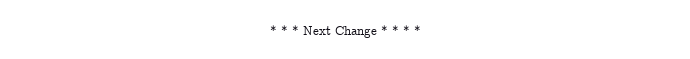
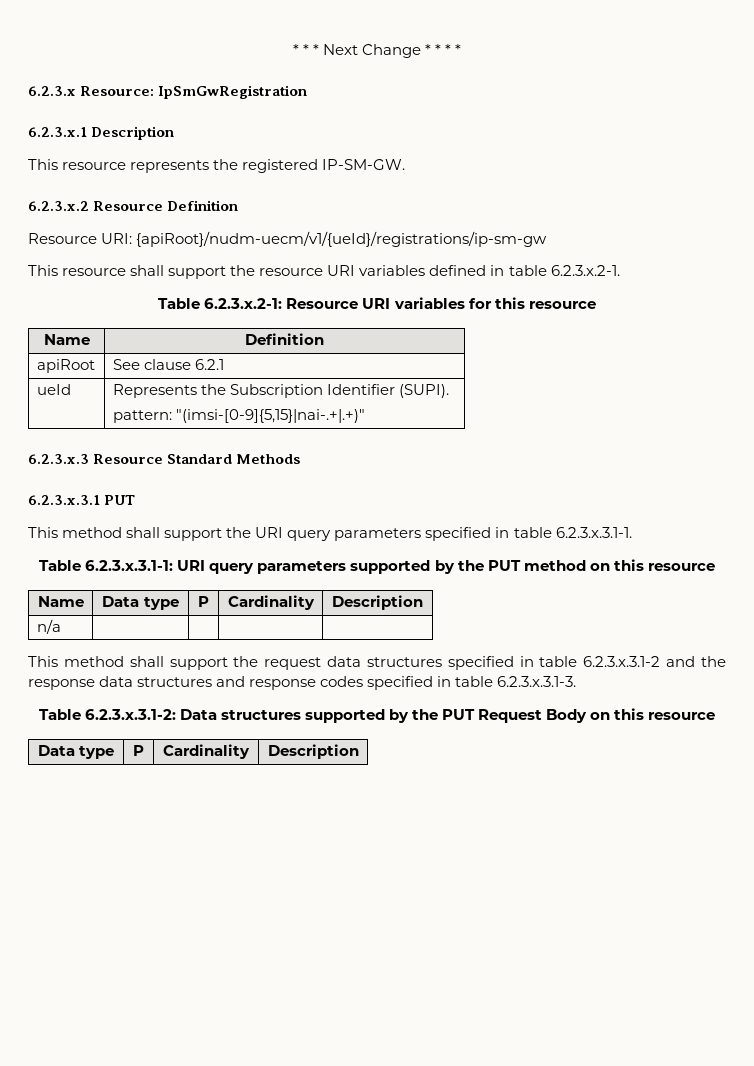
+ 6.2.3.x Resource: IpSmGwRegistration
+ 6.2.3.x.1 Description
+ This resource represents the registered IP-SM-GW.
+ 6.2.3.x.2 Resource Definition
+ Resource URI: {apiRoot}/nudm-uecm/v1/{ueId}/registrations/ip-sm-gw
+ This resource shall support the resource URI variables defined in table 6.2.3.x.2-1.
+ Table 6.2.3.x.2-1: Resource URI variables for this resource
+ Name | Definition
+ apiRoot | See clause 6.2.1
+ ueId | Represents the Subscription Identifier (SUPI).
+ pattern: "(imsi-[0-9]{5,15}|nai-.+|.+)"
+ 6.2.3.x.3 Resource Standard Methods
+ 6.2.3.x.3.1 PUT
+ This method shall support the URI query parameters specified in table 6.2.3.x.3.1-1.
+ Table 6.2.3.x.3.1-1: URI query parameters supported by the PUT method on this resource
+ Name | Data type | P | Cardinality | Description
+ n/a | | | |
+ This method shall support the request data structures specified in table 6.2.3.x.3.1-2 and the response data structures and response codes specified in table 6.2.3.x.3.1-3.
+ Table 6.2.3.x.3.1-2: Data structures supported by the PUT Request Body on this resource
+ Data type | P | Cardinality | Description

